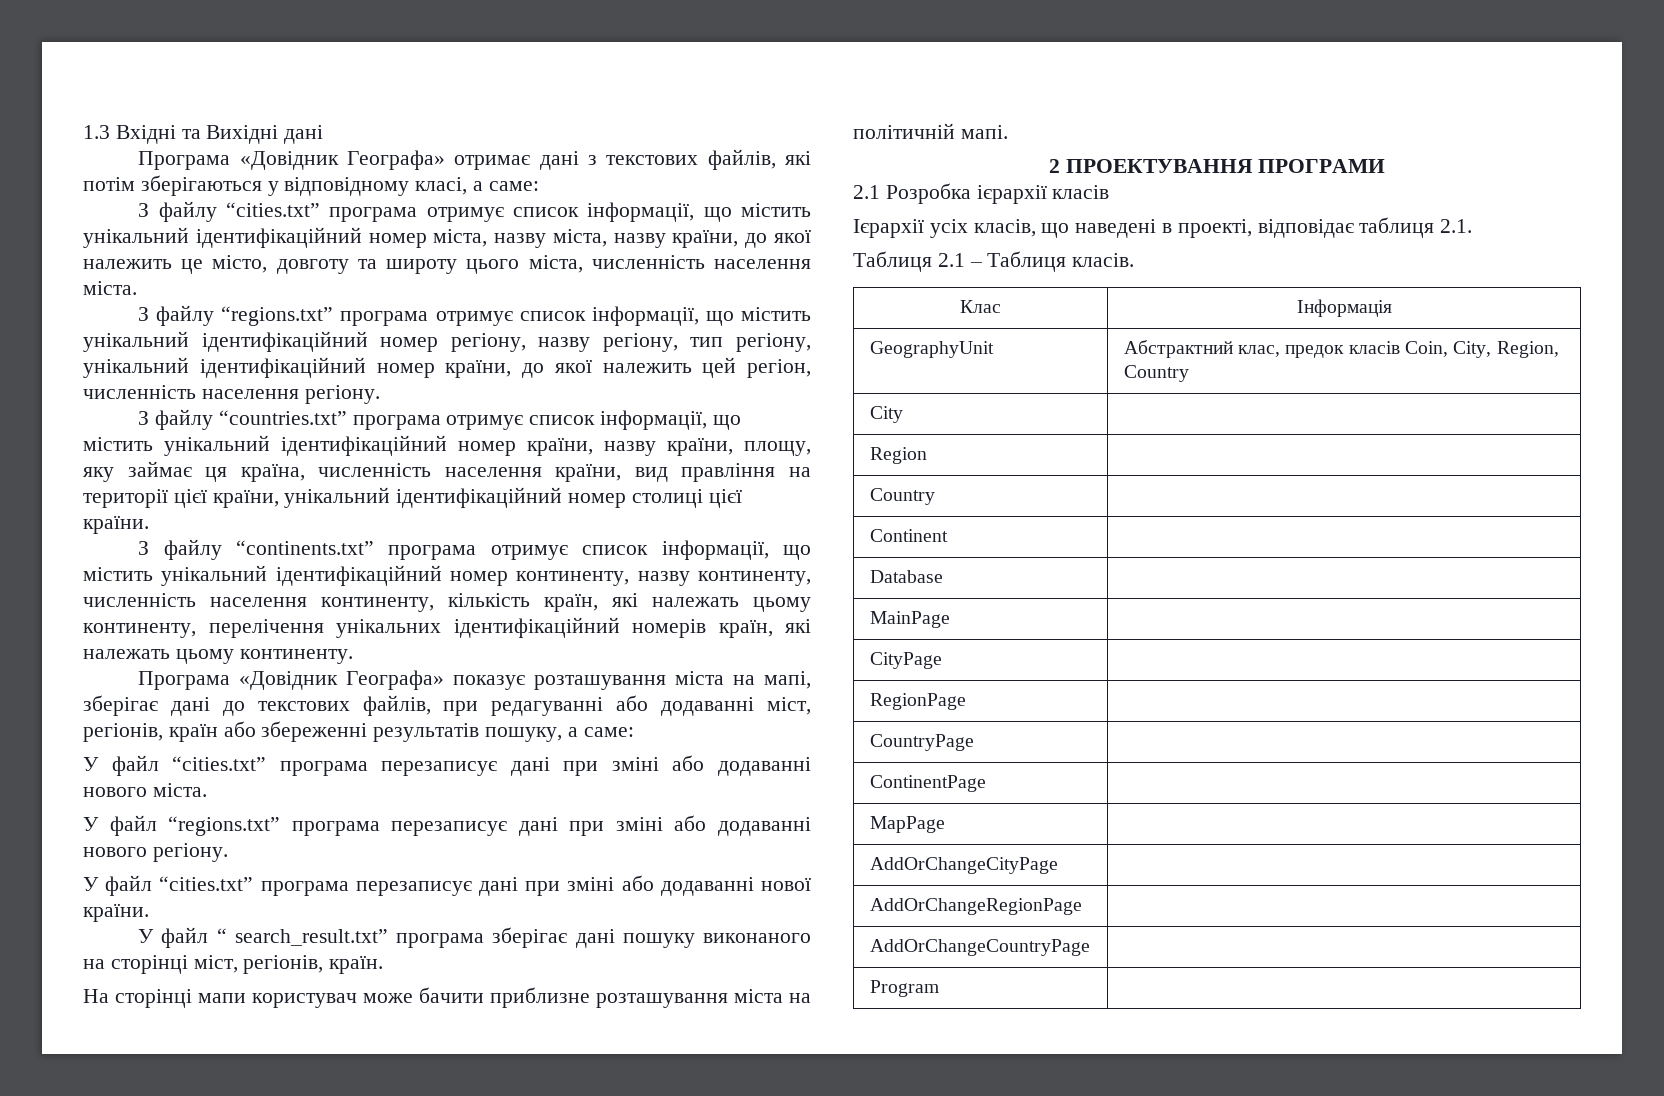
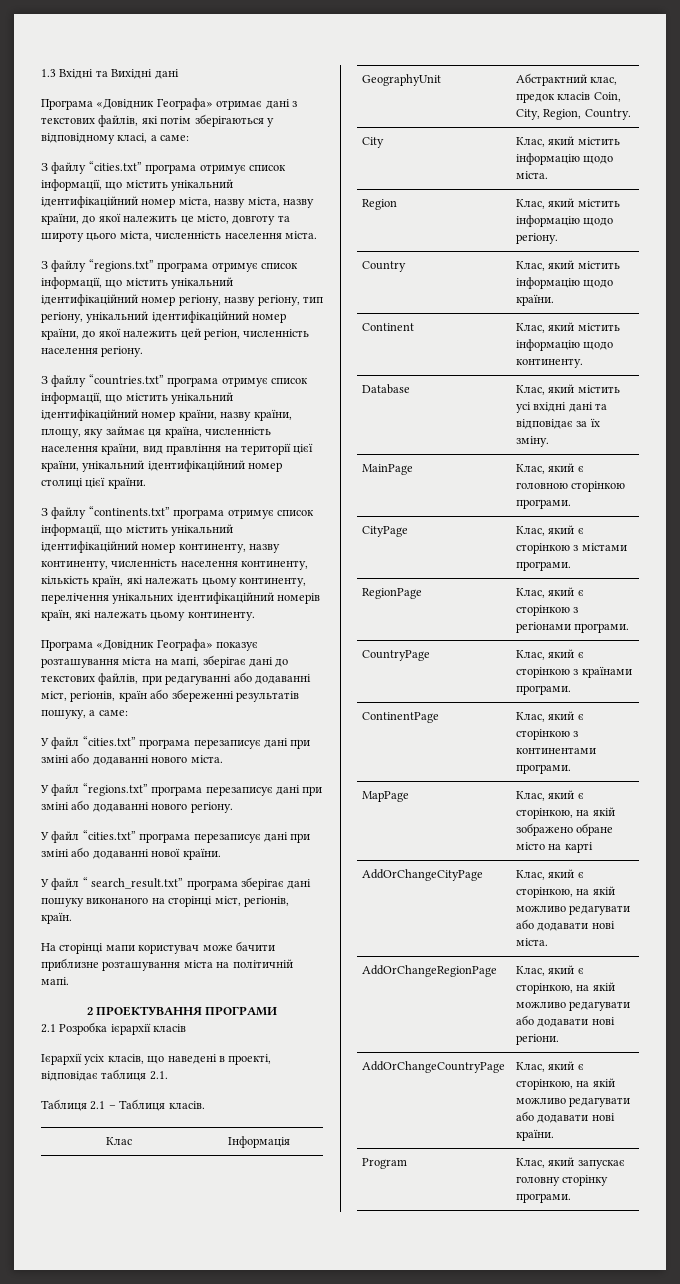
- GeographyUnit | Абстрактний клас, предок класів Coin, City, Region, Country
+ GeographyUnit | Абстрактний клас, предок класів Coin, City, Region, Country.
- City |
- Region |
- Country |
- Continent |
- Database |
- MainPage |
- CityPage |
- RegionPage |
- CountryPage |
- ContinentPage |
- MapPage |
- AddOrChangeCityPage |
- AddOrChangeRegionPage |
- AddOrChangeCountryPage |
- Program |
+ City | Клас, який містить інформацію щодо міста.
+ Region | Клас, який містить інформацію щодо регіону.
+ Country | Клас, який містить інформацію щодо країни.
+ Continent | Клас, який містить інформацію щодо континенту.
+ Database | Клас, який містить усі вхідні дані та відповідає за їх зміну.
+ MainPage | Клас, який є головною сторінкою програми.
+ CityPage | Клас, який є сторінкою з містами програми.
+ RegionPage | Клас, який є сторінкою з регіонами програми.
+ CountryPage | Клас, який є сторінкою з країнами програми.
+ ContinentPage | Клас, який є сторінкою з континентами програми.
+ MapPage | Клас, який є сторінкою, на якій зображено обране місто на карті
+ AddOrChangeCityPage | Клас, який є сторінкою, на якій можливо редагувати або додавати нові міста.
+ AddOrChangeRegionPage | Клас, який є сторінкою, на якій можливо редагувати або додавати нові регіони.
+ AddOrChangeCountryPage | Клас, який є сторінкою, на якій можливо редагувати або додавати нові країни.
+ Program | Клас, який запускає головну сторінку програми.

